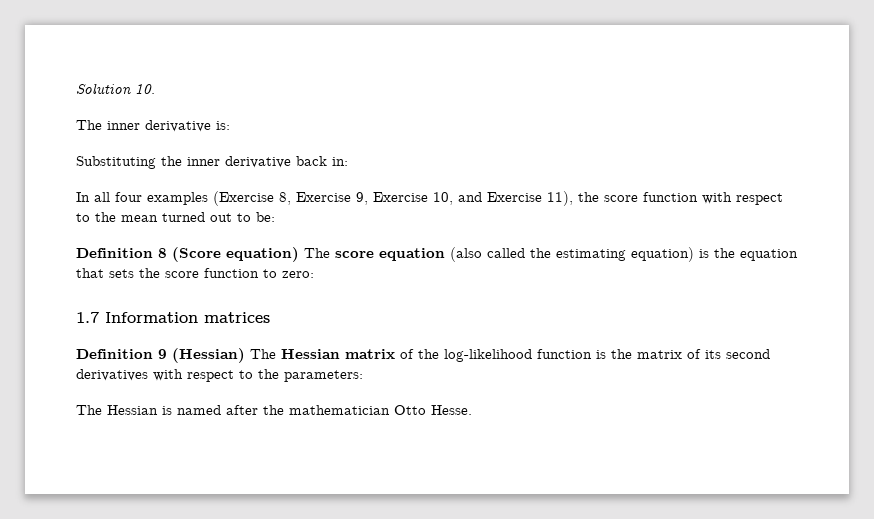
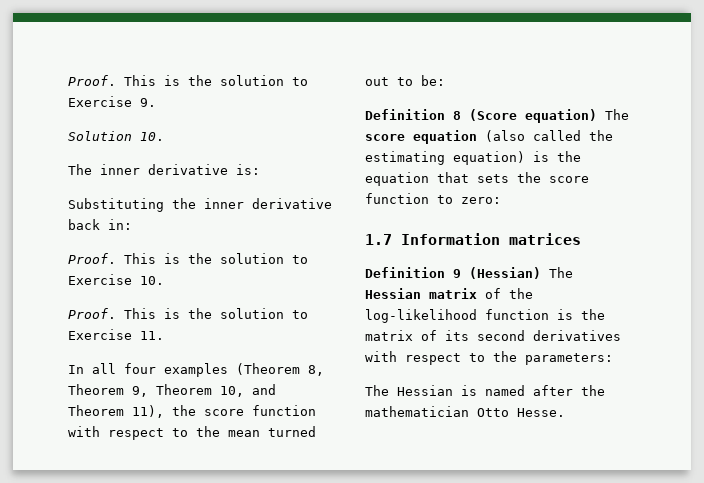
+ Proof. This is the solution to Exercise 9.
+ Proof. This is the solution to Exercise 10.
+ Proof. This is the solution to Exercise 11.
- In all four examples (Exercise 8, Exercise 9, Exercise 10, and Exercise 11), the score function with respect to the mean turned out to be:
+ In all four examples (Theorem 8, Theorem 9, Theorem 10, and Theorem 11), the score function with respect to the mean turned out to be:

